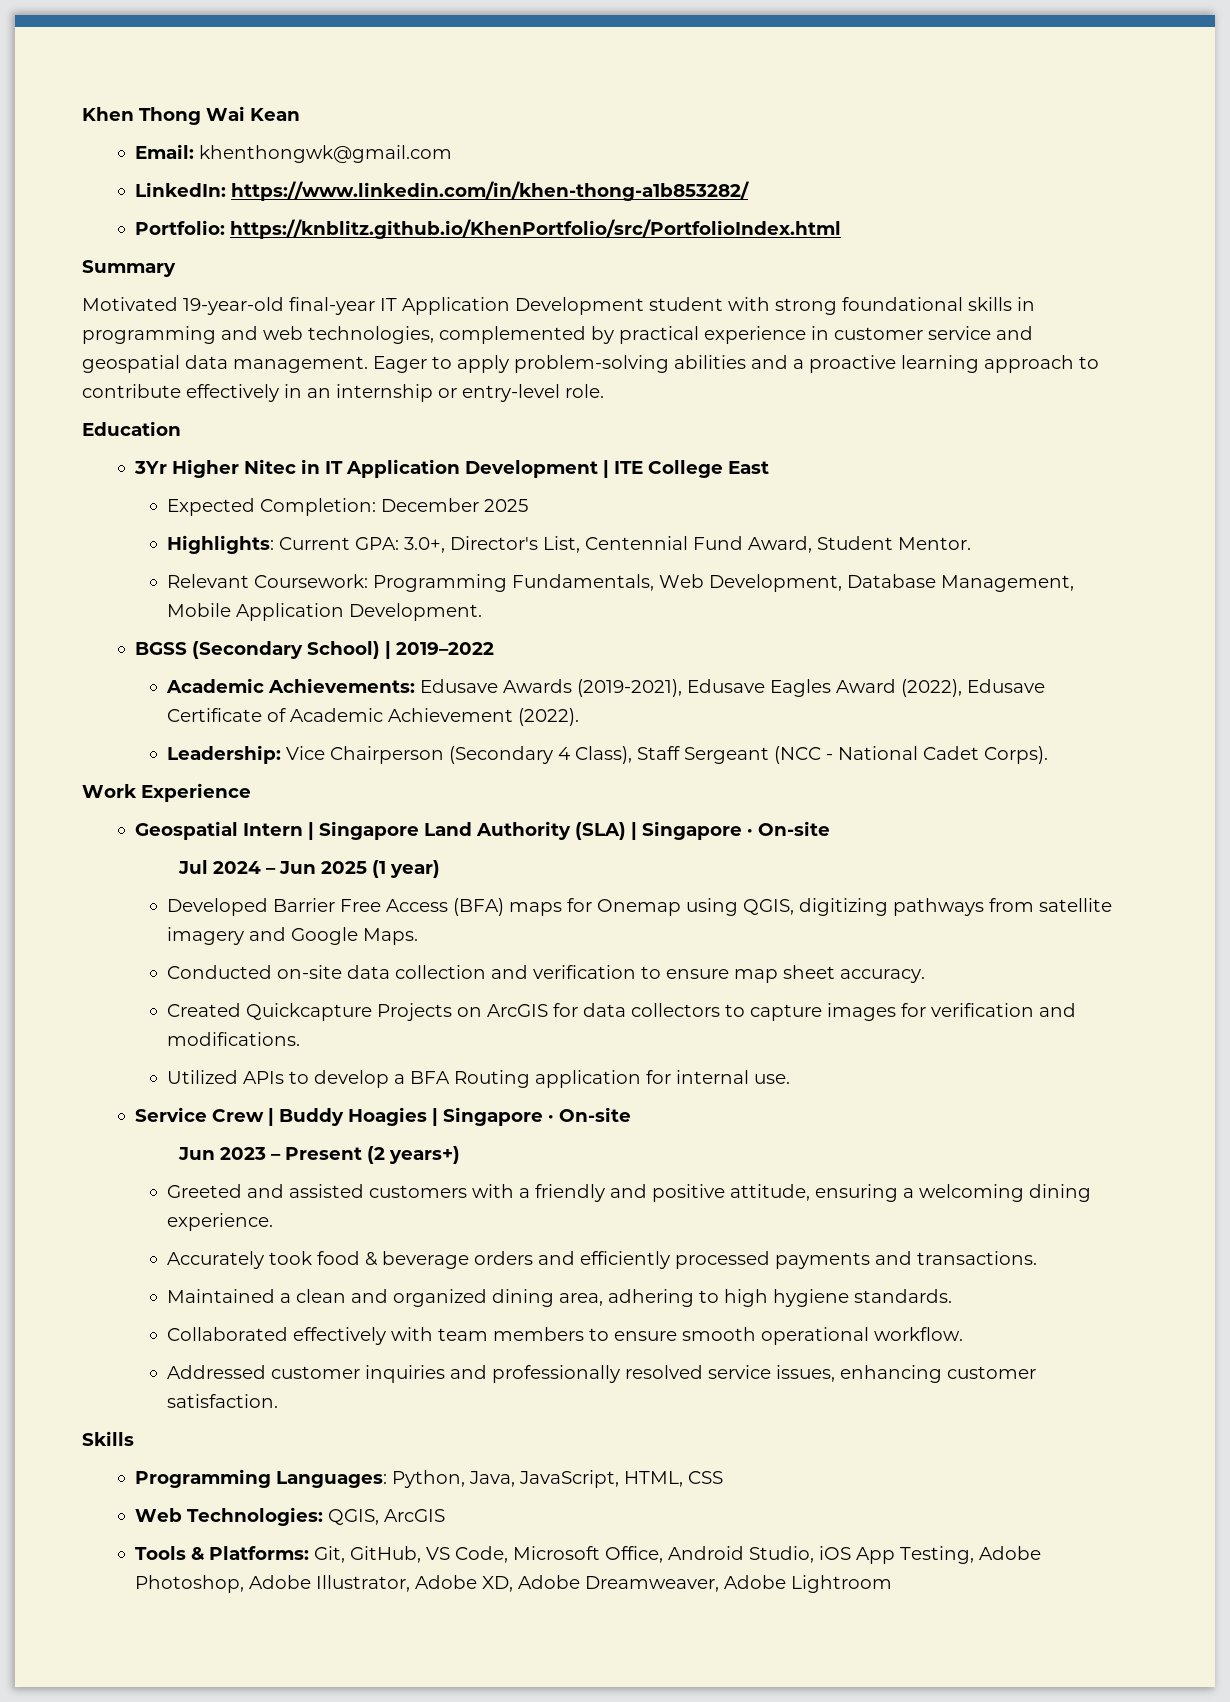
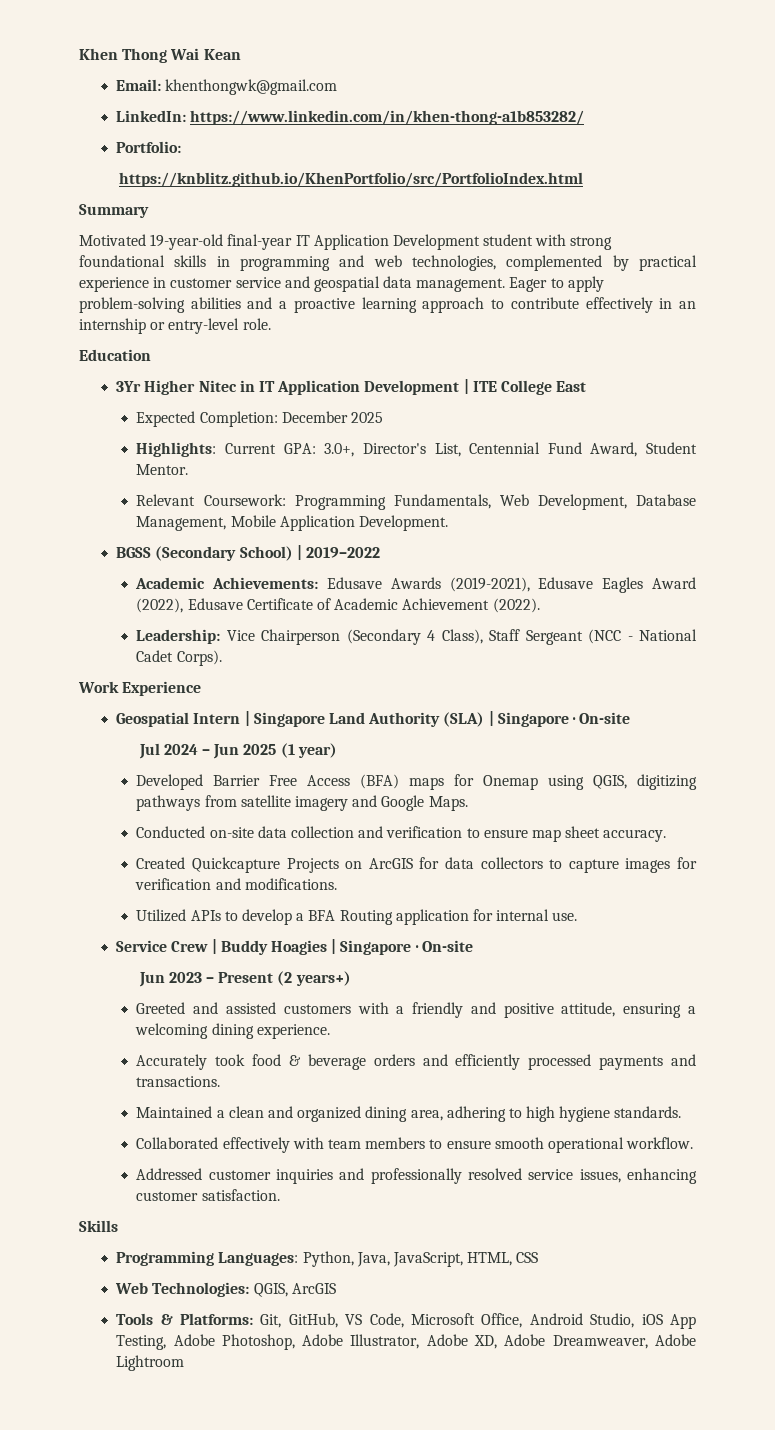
- Portfolio: https://knblitz.github.io/KhenPortfolio/src/PortfolioIndex.html
+ Portfolio:
+ https://knblitz.github.io/KhenPortfolio/src/PortfolioIndex.html

